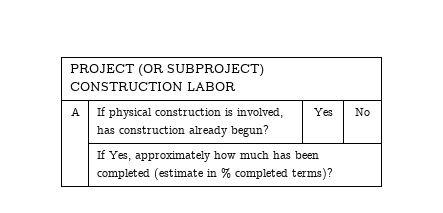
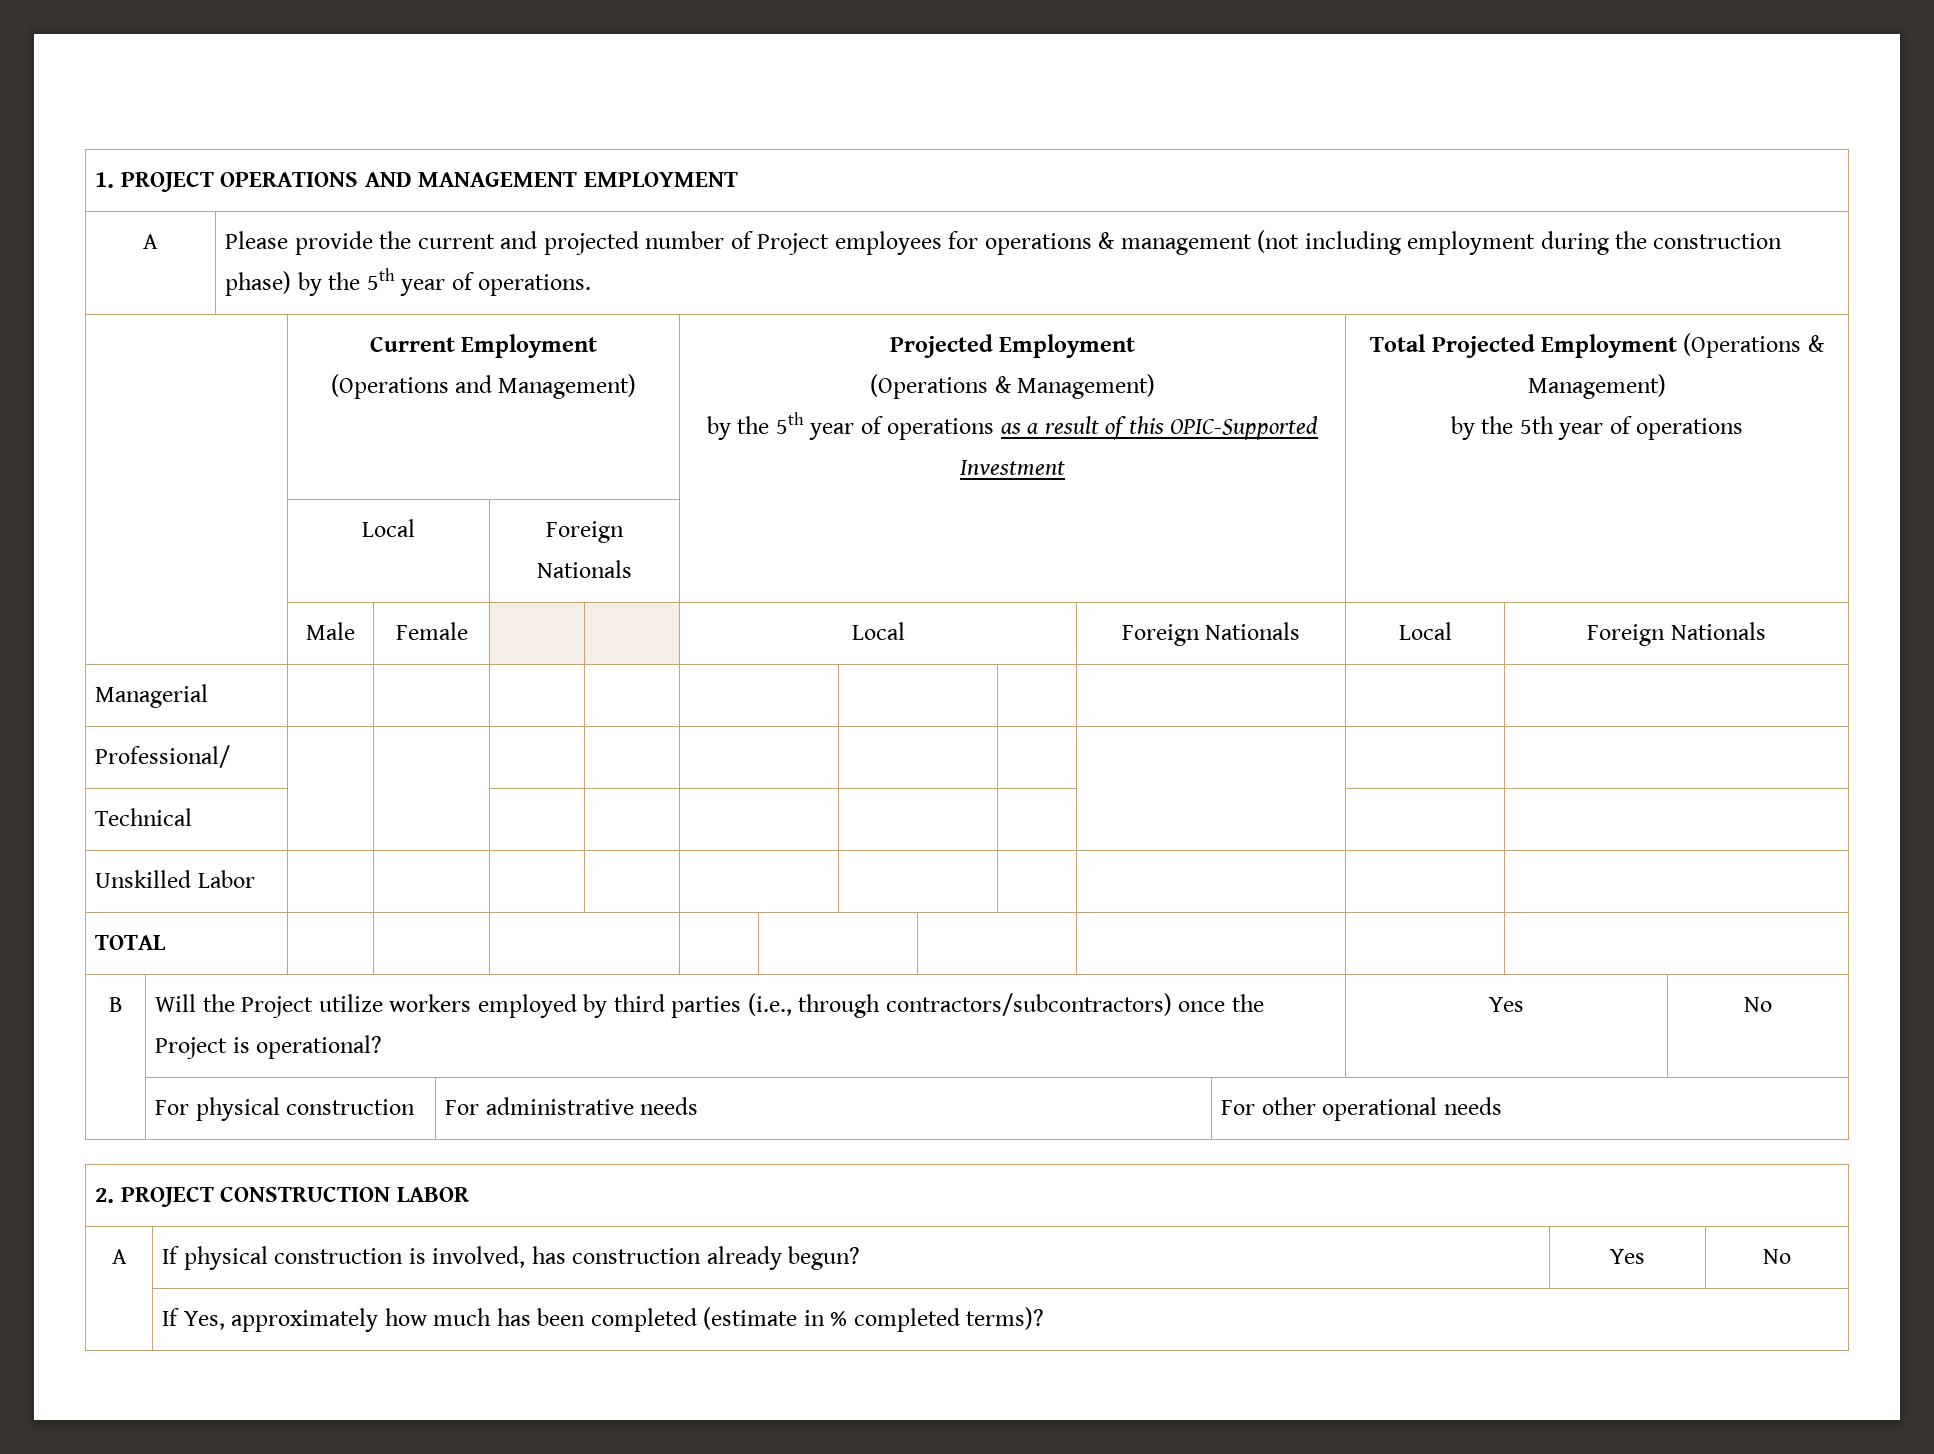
- PROJECT (OR SUBPROJECT) CONSTRUCTION LABOR
+ 1. PROJECT OPERATIONS AND MANAGEMENT EMPLOYMENT
+ A | Please provide the current and projected number of Project employees for operations & management (not including employment during the construction phase) by the 5th year of operations.
+ | Current Employment
+ (Operations and Management) | Projected Employment
+ (Operations & Management)
+ by the 5th year of operations as a result of this OPIC-Supported Investment | Total Projected Employment (Operations & Management)
+ by the 5th year of operations
+ | Local | Foreign Nationals | |
+ | Male | Female | | | Local | Foreign Nationals | Local | Foreign Nationals
+ Managerial | | | | | | | | | |
+ Professional/ | | | | | | | | | |
+ Technical | | | | | | | | | |
+ Unskilled Labor | | | | | | | | | |
+ TOTAL | | | | | | | | |
+ B | Will the Project utilize workers employed by third parties (i.e., through contractors/subcontractors) once the Project is operational? | Yes | No
+ | For physical construction | For administrative needs | For other operational needs
+ 2. PROJECT CONSTRUCTION LABOR

